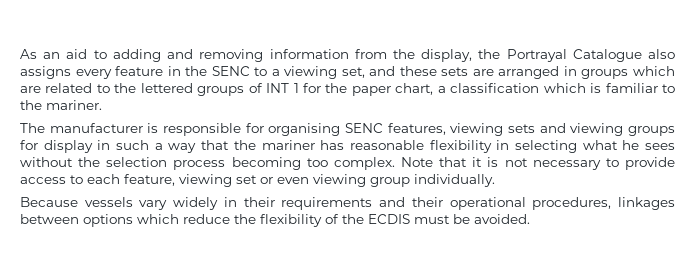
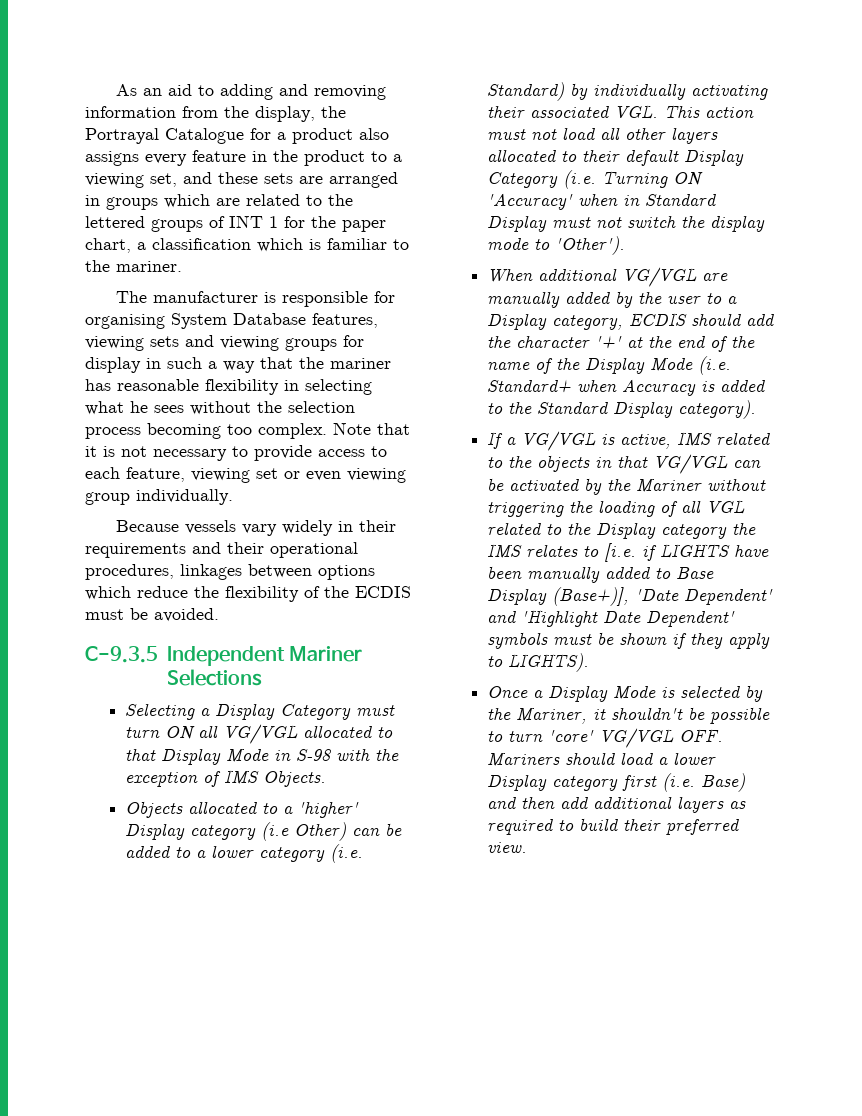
- As an aid to adding and removing information from the display, the Portrayal Catalogue also assigns every feature in the SENC to a viewing set, and these sets are arranged in groups which are related to the lettered groups of INT 1 for the paper chart, a classification which is familiar to the mariner.
+ As an aid to adding and removing information from the display, the Portrayal Catalogue for a product also assigns every feature in the product to a viewing set, and these sets are arranged in groups which are related to the lettered groups of INT 1 for the paper chart, a classification which is familiar to the mariner.
- The manufacturer is responsible for organising SENC features, viewing sets and viewing groups for display in such a way that the mariner has reasonable flexibility in selecting what he sees without the selection process becoming too complex.
+ The manufacturer is responsible for organising System Database features, viewing sets and viewing groups for display in such a way that the mariner has reasonable flexibility in selecting what he sees without the selection process becoming too complex.
+ C-9.3.5 Independent Mariner Selections
+ Selecting a Display Category must turn ON all VG/VGL allocated to that Display Mode in S-98 with the exception of IMS Objects.
+ Objects allocated to a 'higher' Display category (i.e Other) can be added to a lower category (i.e. Standard) by individually activating their associated VGL. This action must not load all other layers allocated to their default Display Category (i.e. Turning ON 'Accuracy' when in Standard Display must not switch the display mode to 'Other').
+ When additional VG/VGL are manually added by the user to a Display category, ECDIS should add the character '+' at the end of the name of the Display Mode (i.e. Standard+ when Accuracy is added to the Standard Display category).
+ If a VG/VGL is active, IMS related to the objects in that VG/VGL can be activated by the Mariner without triggering the loading of all VGL related to the Display category the IMS relates to [i.e. if LIGHTS have been manually added to Base Display (Base+)], 'Date Dependent' and 'Highlight Date Dependent' symbols must be shown if they apply to LIGHTS).
+ Once a Display Mode is selected by the Mariner, it shouldn't be possible to turn 'core' VG/VGL OFF. Mariners should load a lower Display category first (i.e. Base) and then add additional layers as required to build their preferred view.

